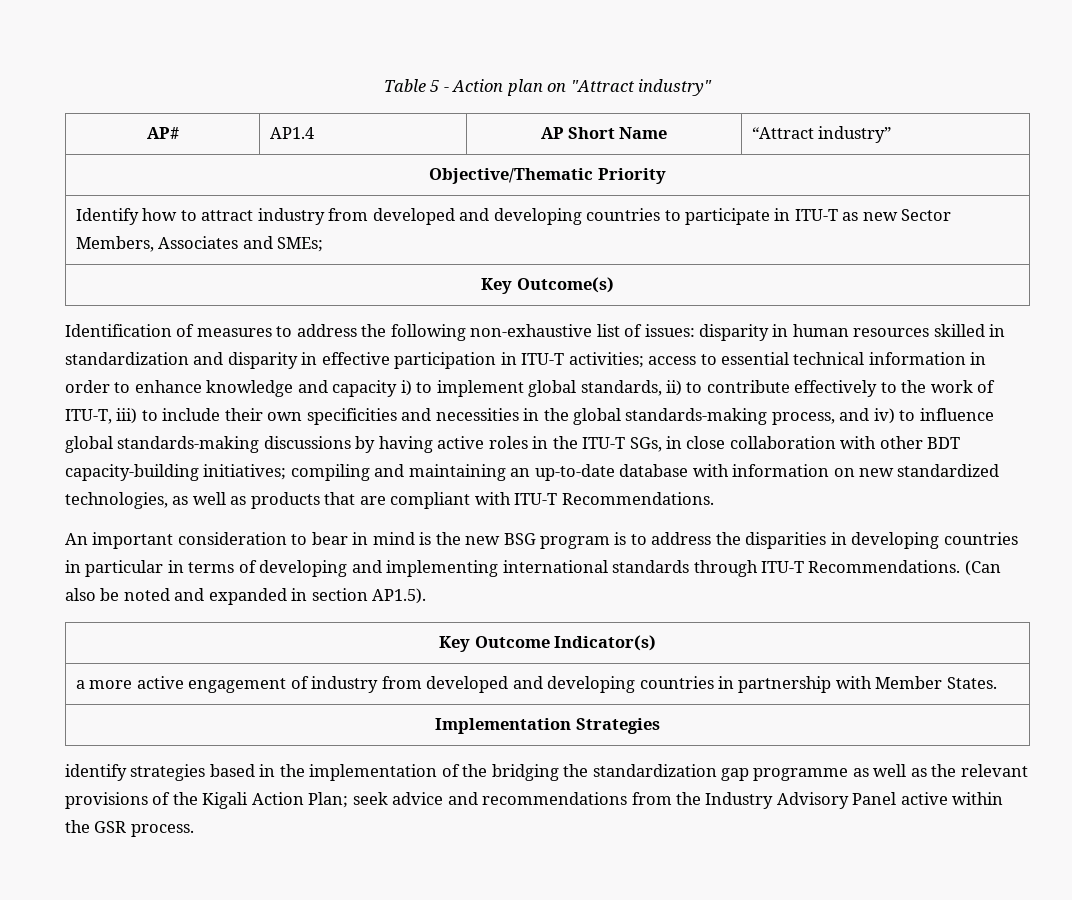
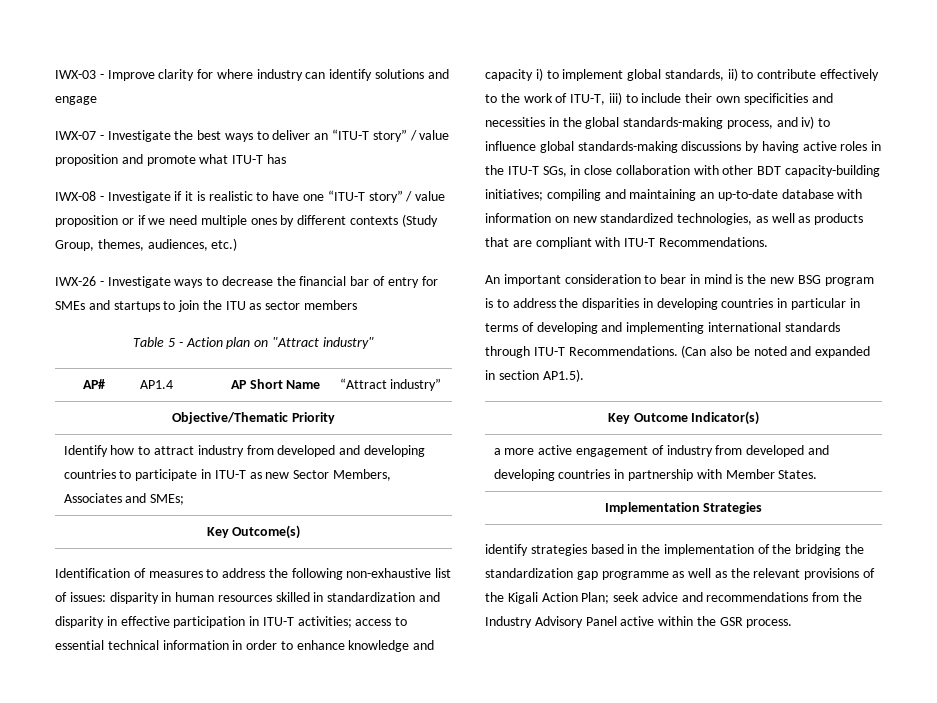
+ IWX-03 - Improve clarity for where industry can identify solutions and engage
+ IWX-07 - Investigate the best ways to deliver an “ITU-T story” / value proposition and promote what ITU-T has
+ IWX-08 - Investigate if it is realistic to have one “ITU-T story” / value proposition or if we need multiple ones by different contexts (Study Group, themes, audiences, etc.)
+ IWX-26 - Investigate ways to decrease the financial bar of entry for SMEs and startups to join the ITU as sector members

